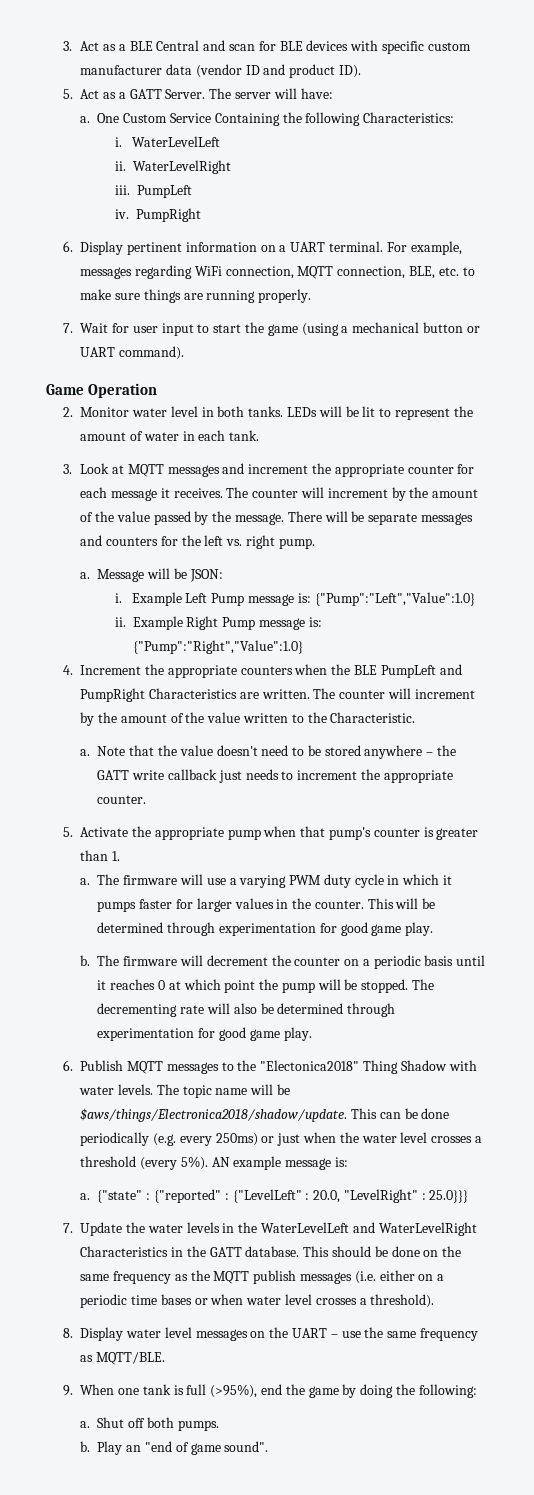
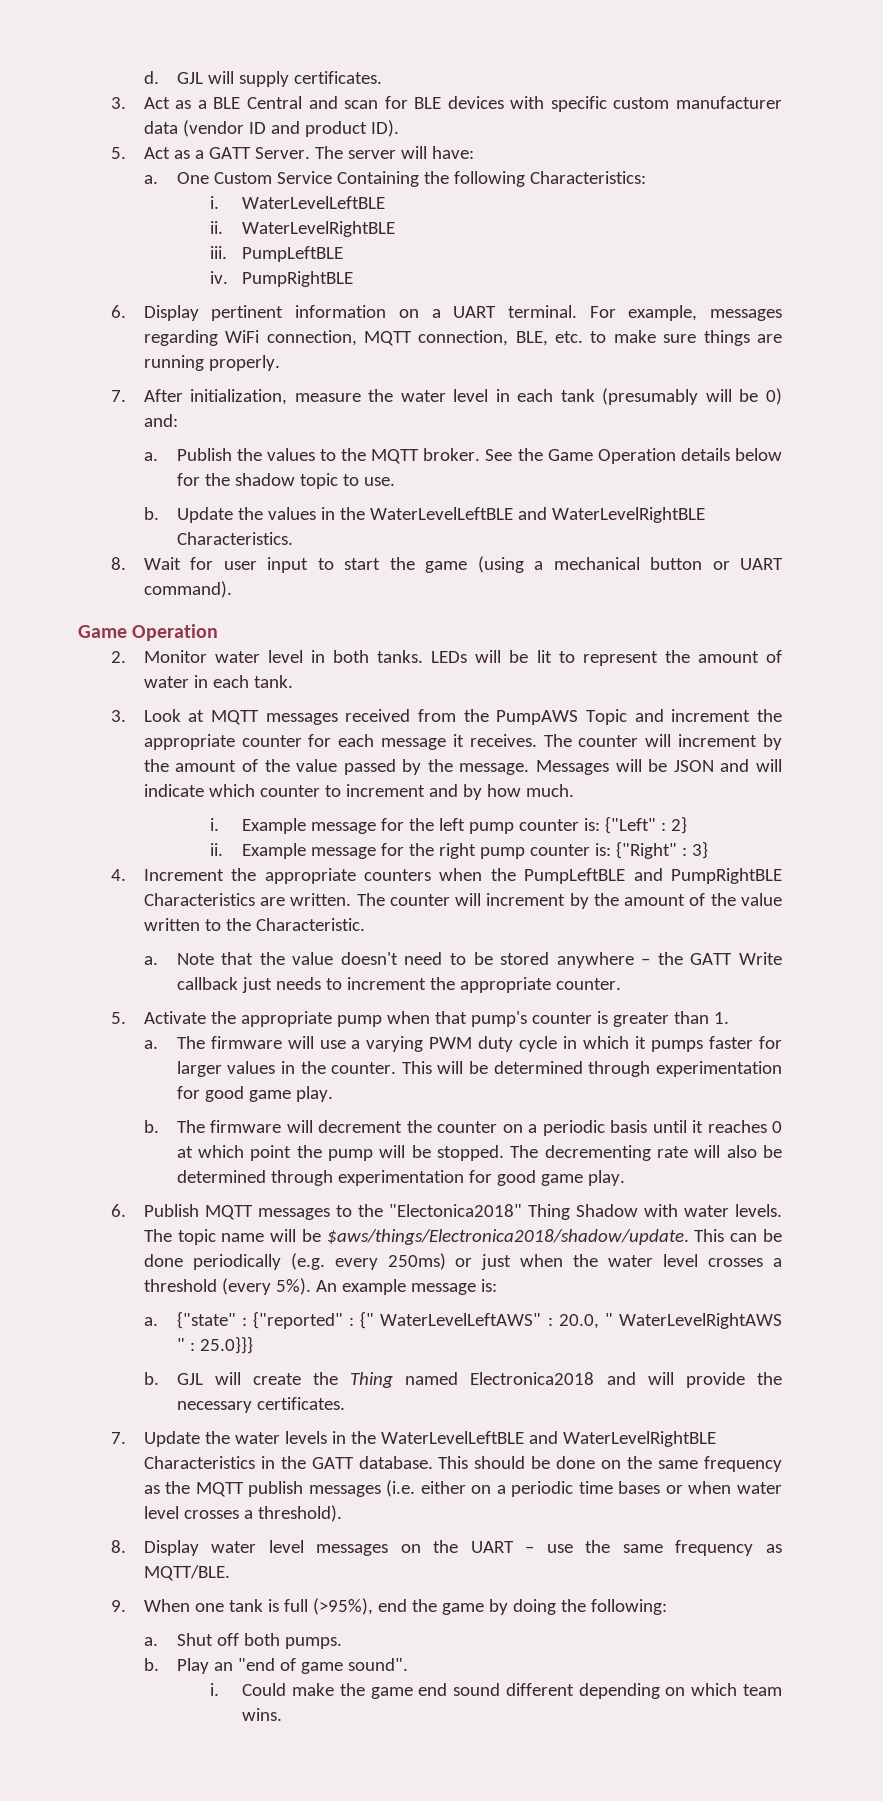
+ d. GJL will supply certificates.
- i. WaterLevelLeft
- ii. WaterLevelRight
+ i. WaterLevelLeftBLE
+ ii. WaterLevelRightBLE
- iii. PumpLeft
+ iii. PumpLeftBLE
- iv. PumpRight
+ iv. PumpRightBLE
- 7. Wait for user input to start the game (using a mechanical button or UART command).
+ 7. After initialization, measure the water level in each tank (presumably will be 0) and:
+ a. Publish the values to the MQTT broker. See the Game Operation details below for the shadow topic to use.
+ b. Update the values in the WaterLevelLeftBLE and WaterLevelRightBLE Characteristics.
+ 8. Wait for user input to start the game (using a mechanical button or UART command).
- 3. Look at MQTT messages and increment the appropriate counter for each message it receives.
+ 3. Look at MQTT messages received from the PumpAWS Topic and increment the appropriate counter for each message it receives.
- There will be separate messages and counters for the left vs. right pump.
- a. Message will be JSON:
- i. Example Left Pump message is: {"Pump":"Left","Value":1.0}
- ii. Example Right Pump message is: {"Pump":"Right","Value":1.0}
+ Messages will be JSON and will indicate which counter to increment and by how much.
+ i. Example message for the left pump counter is: {"Left" : 2}
+ ii. Example message for the right pump counter is: {"Right" : 3}
- 4. Increment the appropriate counters when the BLE PumpLeft and PumpRight Characteristics are written.
+ 4. Increment the appropriate counters when the PumpLeftBLE and PumpRightBLE Characteristics are written.
- Note that the value doesn't need to be stored anywhere – the GATT write callback just needs to increment the appropriate counter.
+ Note that the value doesn't need to be stored anywhere – the GATT Write callback just needs to increment the appropriate counter.
- AN example message is:
+ An example message is:
- {"state" : {"reported" : {"LevelLeft" : 20.0, "LevelRight" : 25.0}}}
+ {"state" : {"reported" : {" WaterLevelLeftAWS" : 20.0, " WaterLevelRightAWS " : 25.0}}}
+ b. GJL will create the Thing named Electronica2018 and will provide the necessary certificates.
- 7. Update the water levels in the WaterLevelLeft and WaterLevelRight Characteristics in the GATT database.
+ 7. Update the water levels in the WaterLevelLeftBLE and WaterLevelRightBLE Characteristics in the GATT database.
+ i. Could make the game end sound different depending on which team wins.

